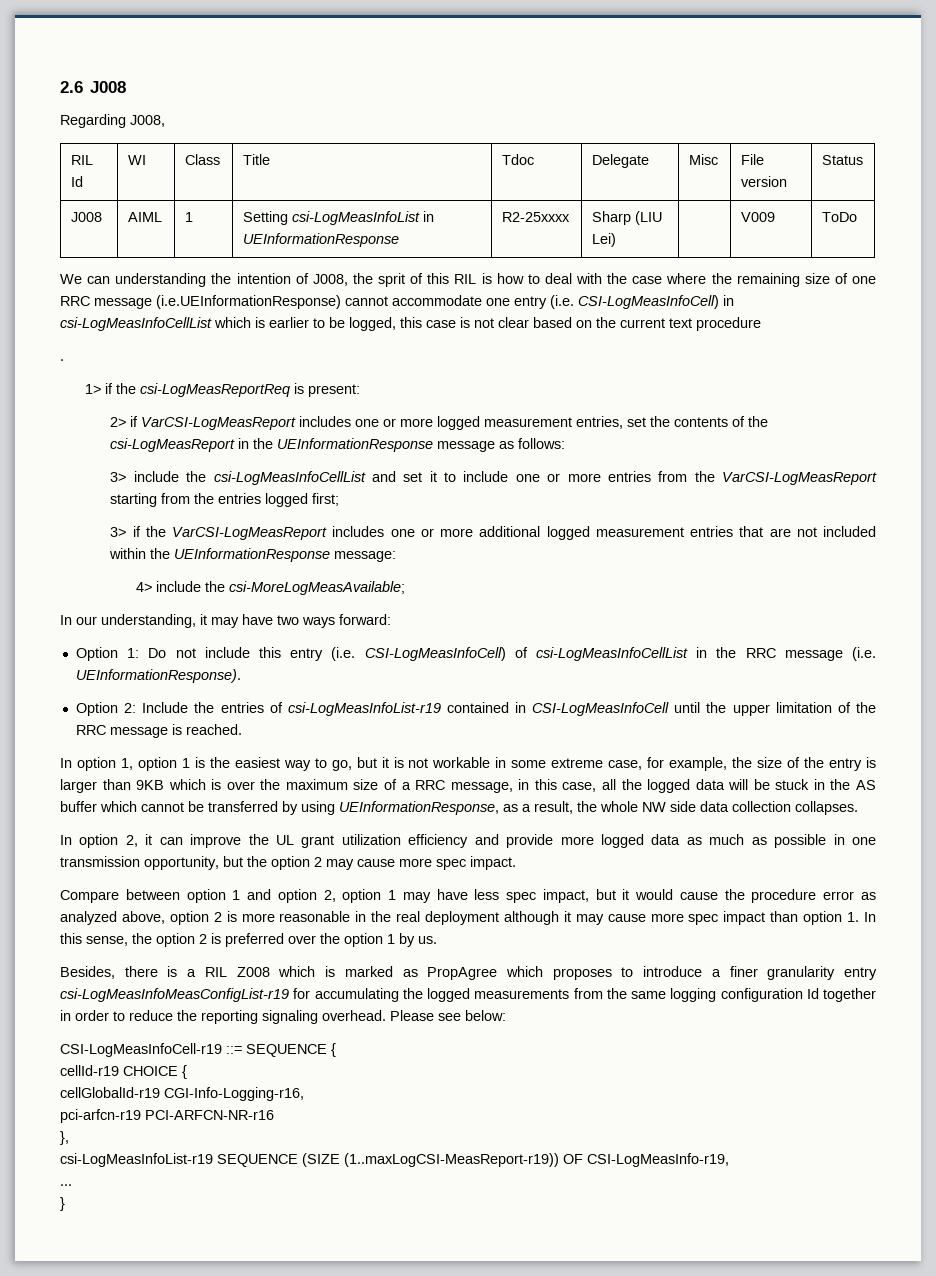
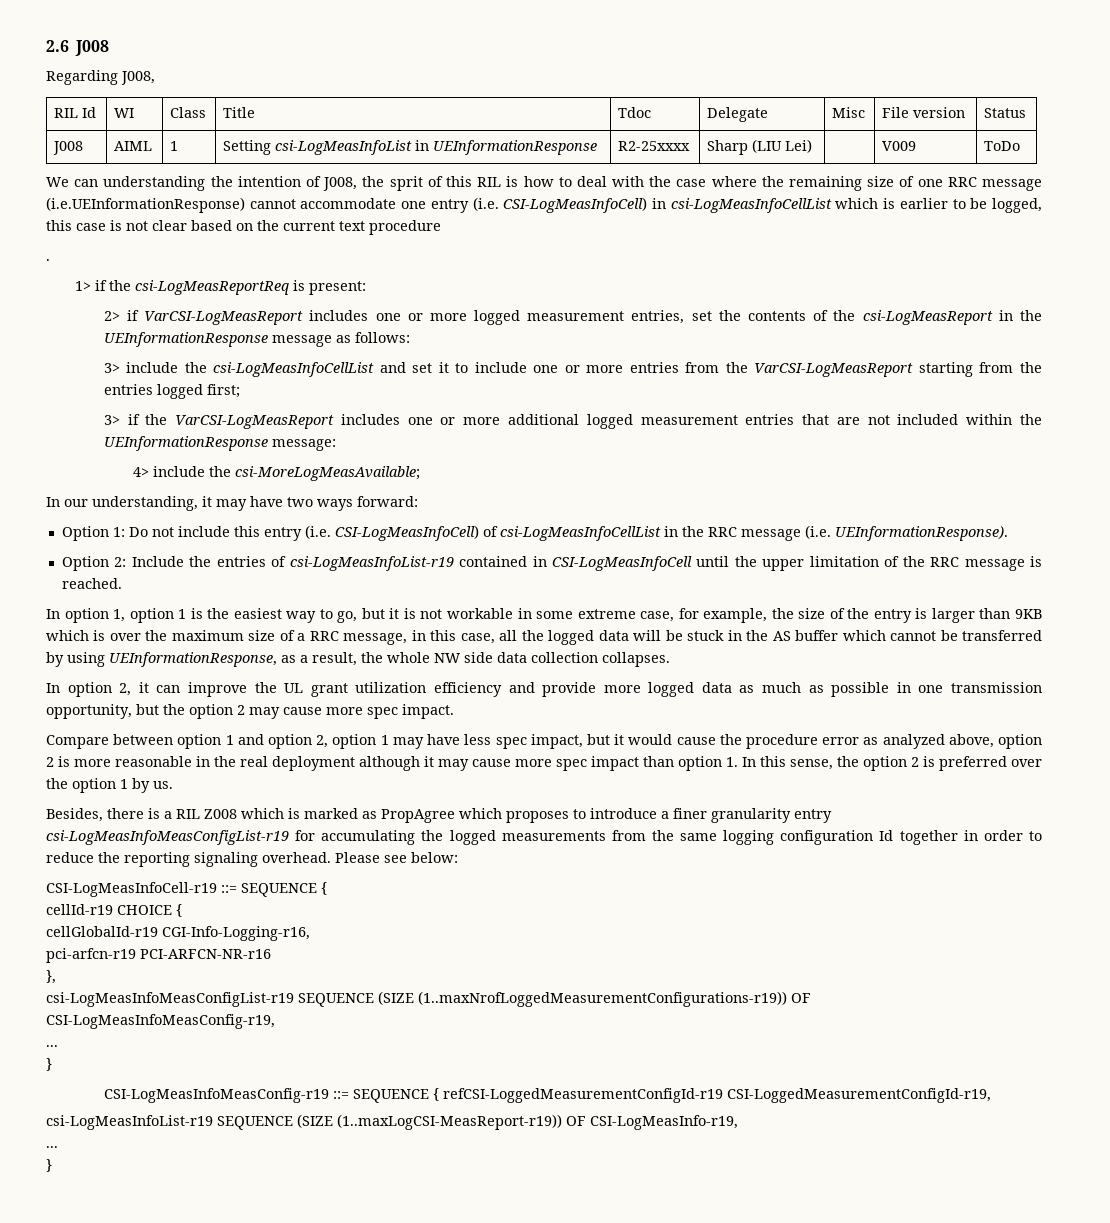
+ csi-LogMeasInfoMeasConfigList-r19 SEQUENCE (SIZE (1..maxNrofLoggedMeasurementConfigurations-r19)) OF CSI-LogMeasInfoMeasConfig-r19,
+ ...
+ }
+ CSI-LogMeasInfoMeasConfig-r19 ::= SEQUENCE { refCSI-LoggedMeasurementConfigId-r19 CSI-LoggedMeasurementConfigId-r19,

